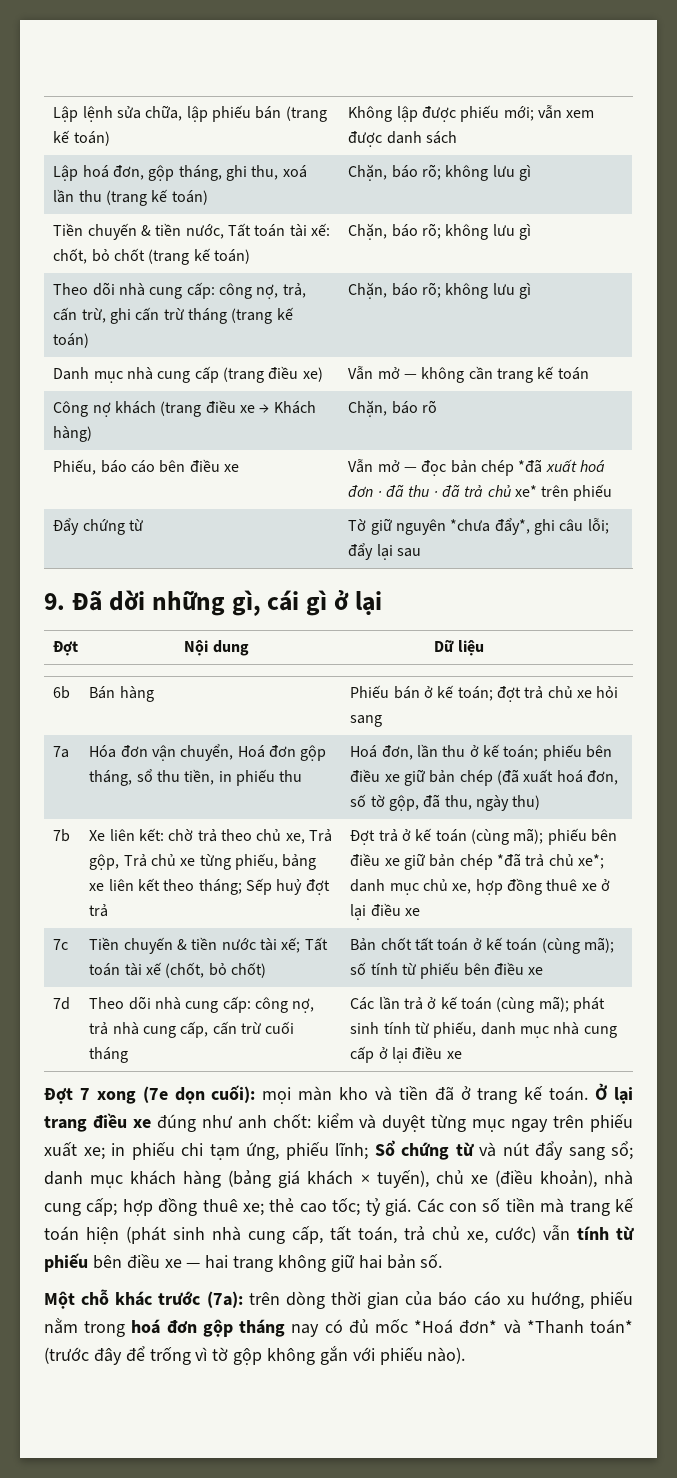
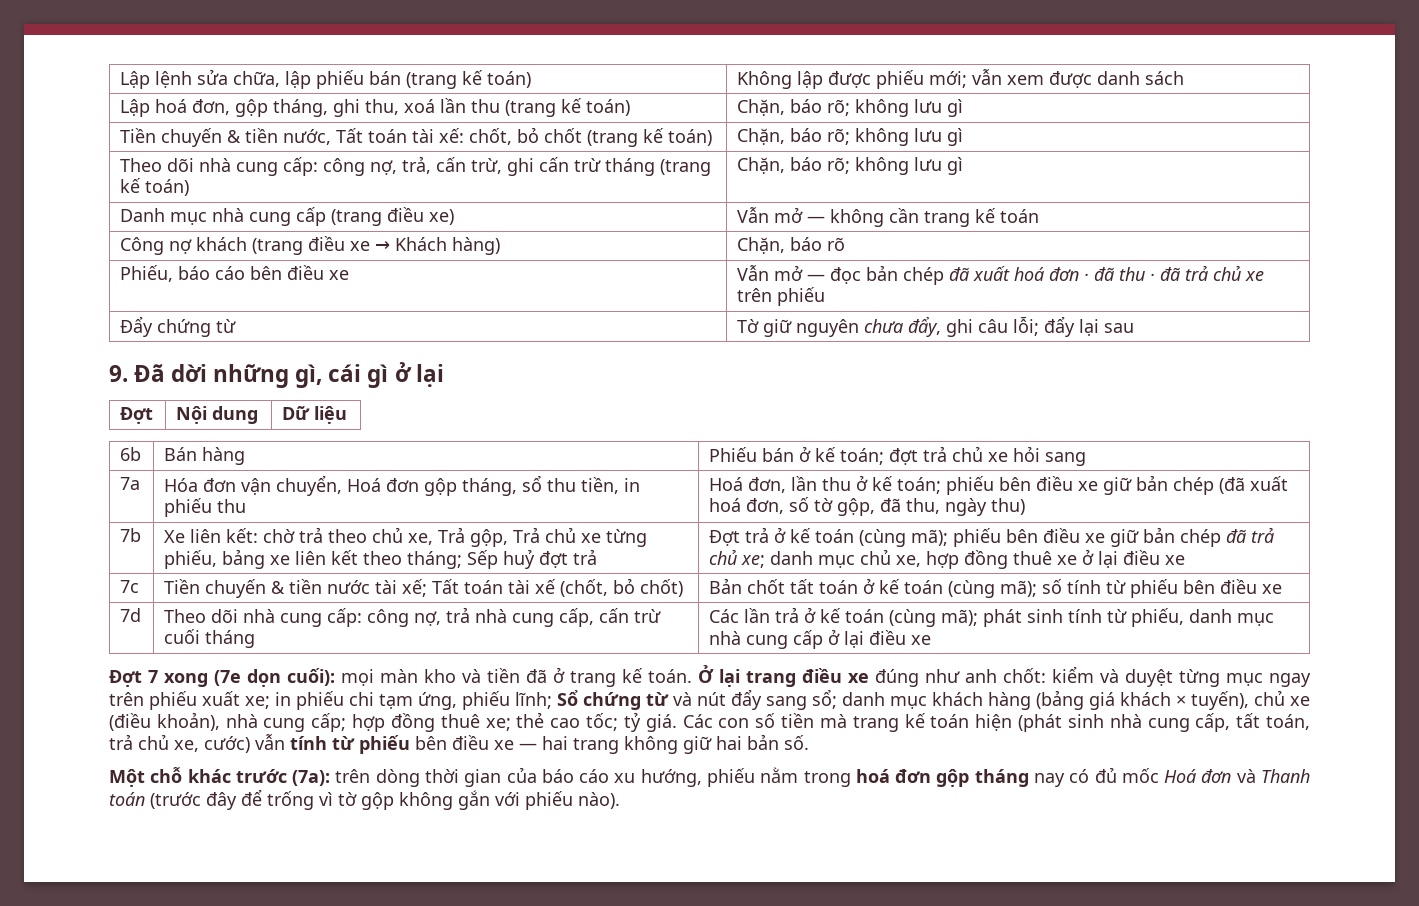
- Phiếu, báo cáo bên điều xe | Vẫn mở — đọc bản chép *đã xuất hoá đơn · đã thu · đã trả chủ xe* trên phiếu
+ Phiếu, báo cáo bên điều xe | Vẫn mở — đọc bản chép đã xuất hoá đơn · đã thu · đã trả chủ xe trên phiếu
- Đẩy chứng từ | Tờ giữ nguyên *chưa đẩy*, ghi câu lỗi; đẩy lại sau
+ Đẩy chứng từ | Tờ giữ nguyên chưa đẩy, ghi câu lỗi; đẩy lại sau
- Đợt trả ở kế toán (cùng mã); phiếu bên điều xe giữ bản chép *đã trả chủ xe*; danh mục chủ xe, hợp đồng thuê xe ở lại điều xe
+ Đợt trả ở kế toán (cùng mã); phiếu bên điều xe giữ bản chép đã trả chủ xe; danh mục chủ xe, hợp đồng thuê xe ở lại điều xe
- Một chỗ khác trước (7a): trên dòng thời gian của báo cáo xu hướng, phiếu nằm trong hoá đơn gộp tháng nay có đủ mốc *Hoá đơn* và *Thanh toán* (trước đây để trống vì tờ gộp không gắn với phiếu nào).
+ Một chỗ khác trước (7a): trên dòng thời gian của báo cáo xu hướng, phiếu nằm trong hoá đơn gộp tháng nay có đủ mốc Hoá đơn và Thanh toán (trước đây để trống vì tờ gộp không gắn với phiếu nào).

